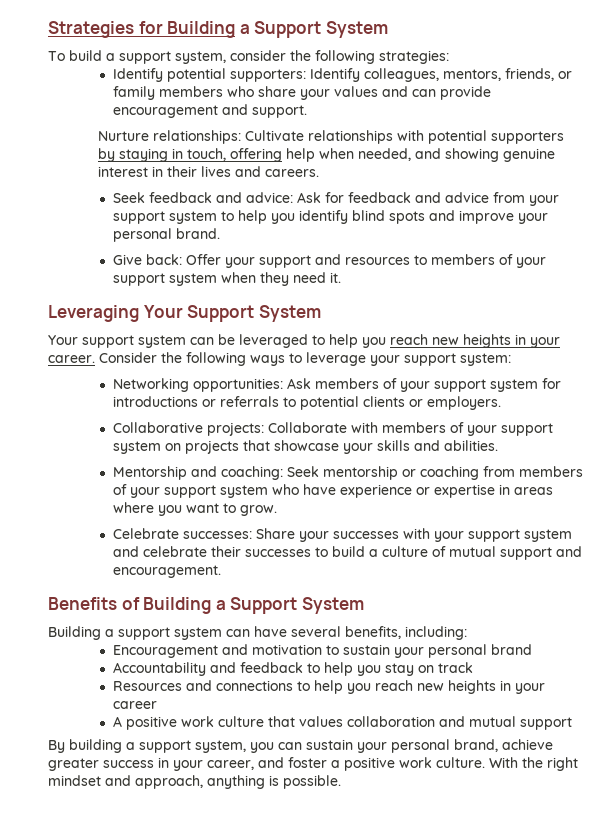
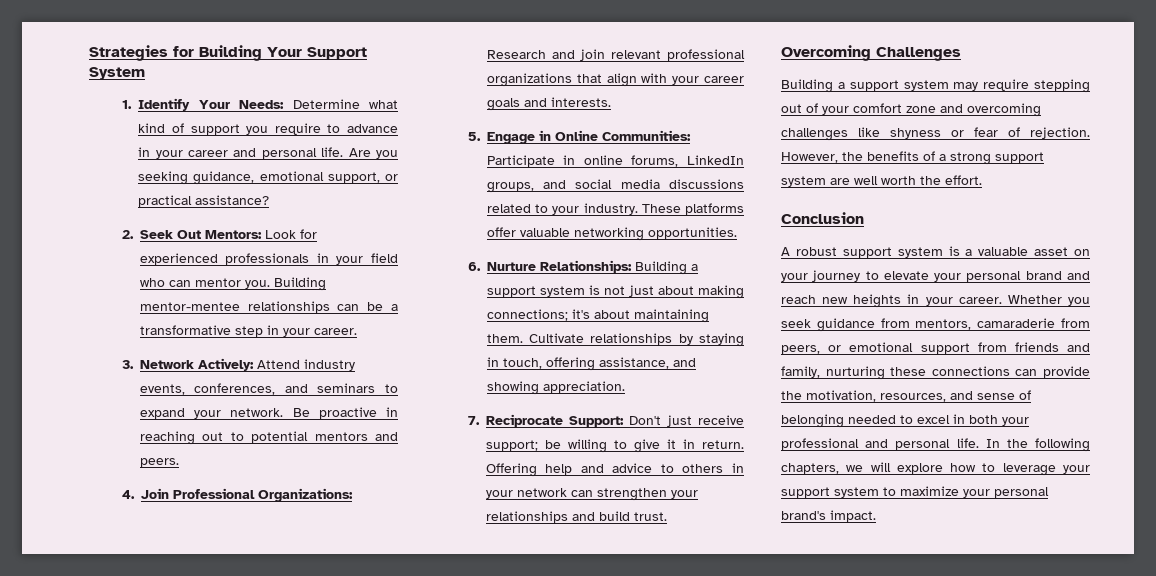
- Strategies for Building a Support System
- To build a support system, consider the following strategies:
- Identify potential supporters: Identify colleagues, mentors, friends, or family members who share your values and can provide encouragement and support.
- Nurture relationships: Cultivate relationships with potential supporters by staying in touch, offering help when needed, and showing genuine interest in their lives and careers.
- Seek feedback and advice: Ask for feedback and advice from your support system to help you identify blind spots and improve your personal brand.
- Give back: Offer your support and resources to members of your support system when they need it.
- Leveraging Your Support System
- Your support system can be leveraged to help you reach new heights in your career.
+ Strategies for Building Your Support System
+ 1. Identify Your Needs: Determine what kind of support you require to advance in your career and personal life. Are you seeking guidance, emotional support, or practical assistance?
+ 2. Seek Out Mentors: Look for experienced professionals in your field who can mentor you. Building mentor-mentee relationships can be a transformative step in your career.
+ 3. Network Actively: Attend industry events, conferences, and seminars to expand your network. Be proactive in reaching out to potential mentors and peers.
+ 4. Join Professional Organizations: Research and join relevant professional organizations that align with your career goals and interests.
+ 5. Engage in Online Communities: Participate in online forums, LinkedIn groups, and social media discussions related to your industry. These platforms offer valuable networking opportunities.
+ 6. Nurture Relationships: Building a support system is not just about making connections; it's about maintaining them. Cultivate relationships by staying in touch, offering assistance, and showing appreciation.
+ 7. Reciprocate Support: Don't just receive support; be willing to give it in return. Offering help and advice to others in your network can strengthen your relationships and build trust.
+ Overcoming Challenges
+ Building a support system may require stepping out of your comfort zone and overcoming challenges like shyness or fear of rejection. However, the benefits of a strong support system are well worth the effort.
+ Conclusion
+ A robust support system is a valuable asset on your journey to elevate your personal brand and reach new heights in your career.
- Consider the following ways to leverage your support system:
- Networking opportunities: Ask members of your support system for introductions or referrals to potential clients or employers.
- Collaborative projects: Collaborate with members of your support system on projects that showcase your skills and abilities.
- Mentorship and coaching: Seek mentorship or coaching from members of your support system who have experience or expertise in areas where you want to grow.
- Celebrate successes: Share your successes with your support system and celebrate their successes to build a culture of mutual support and encouragement.
- Benefits of Building a Support System
- Building a support system can have several benefits, including:
- Encouragement and motivation to sustain your personal brand
- Accountability and feedback to help you stay on track
- Resources and connections to help you reach new heights in your career
- A positive work culture that values collaboration and mutual support
- By building a support system, you can sustain your personal brand, achieve greater success in your career, and foster a positive work culture. With the right mindset and approach, anything is possible.
+ Whether you seek guidance from mentors, camaraderie from peers, or emotional support from friends and family, nurturing these connections can provide the motivation, resources, and sense of belonging needed to excel in both your professional and personal life. In the following chapters, we will explore how to leverage your support system to maximize your personal brand's impact.

